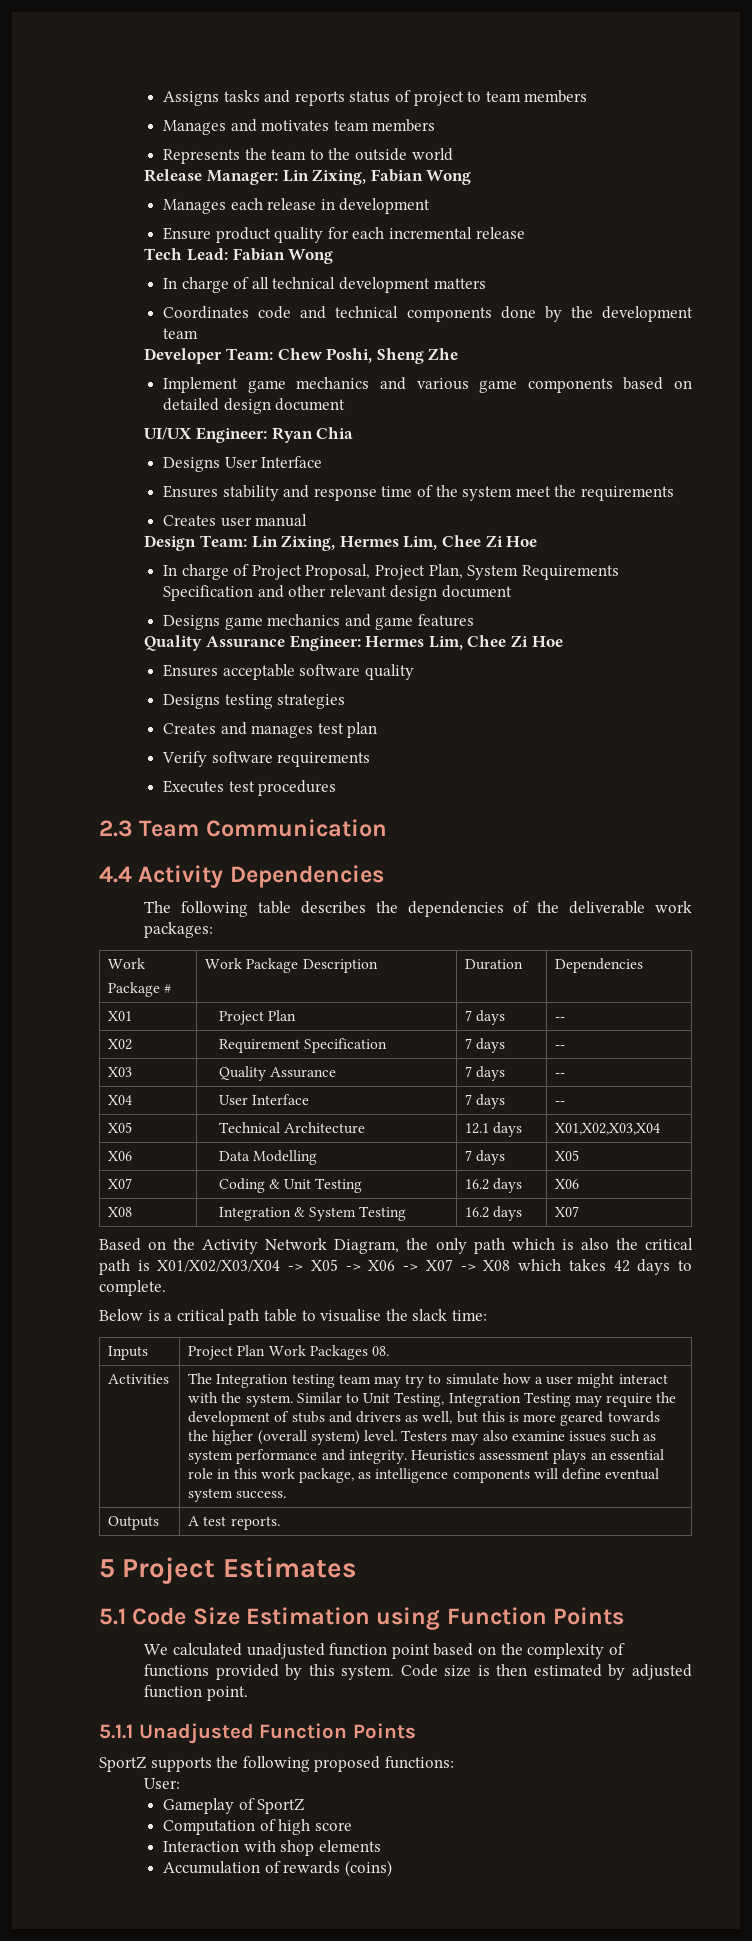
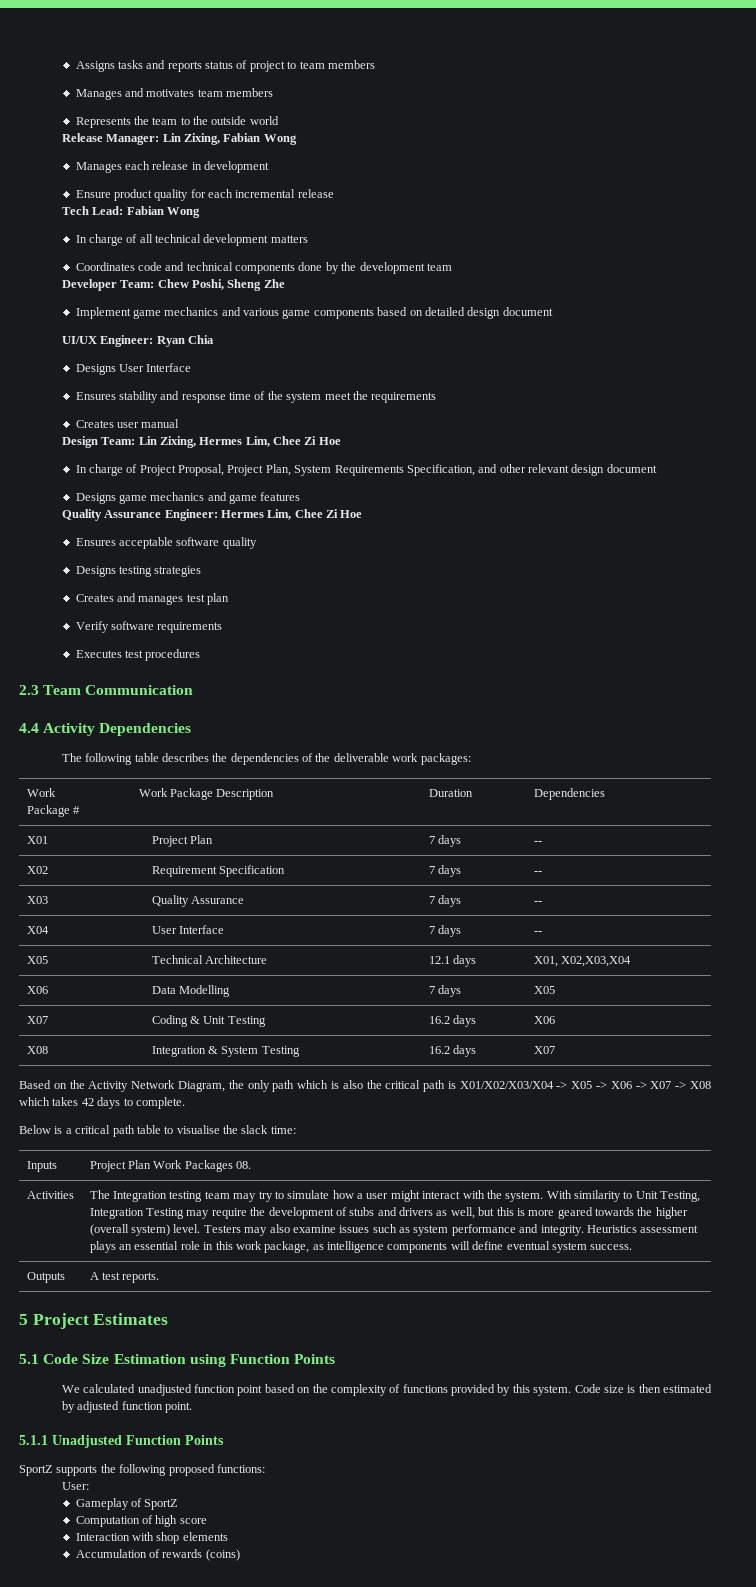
- In charge of Project Proposal, Project Plan, System Requirements Specification and other relevant design document
+ In charge of Project Proposal, Project Plan, System Requirements Specification, and other relevant design document
- X05 | Technical Architecture | 12.1 days | X01,X02,X03,X04
+ X05 | Technical Architecture | 12.1 days | X01, X02,X03,X04
- Similar to Unit Testing, Integration Testing may require the development of stubs and drivers as well, but this is more geared towards the higher (overall system) level.
+ With similarity to Unit Testing, Integration Testing may require the development of stubs and drivers as well, but this is more geared towards the higher (overall system) level.

